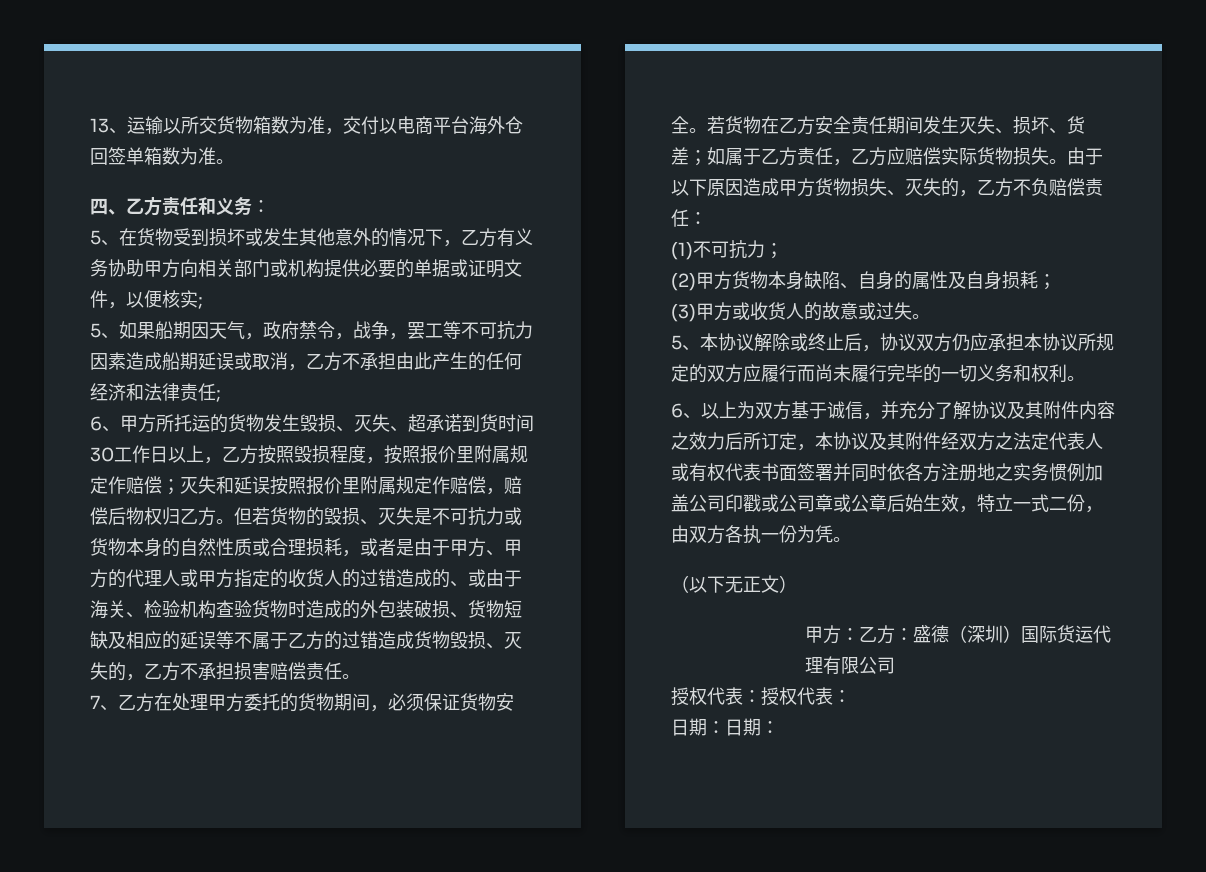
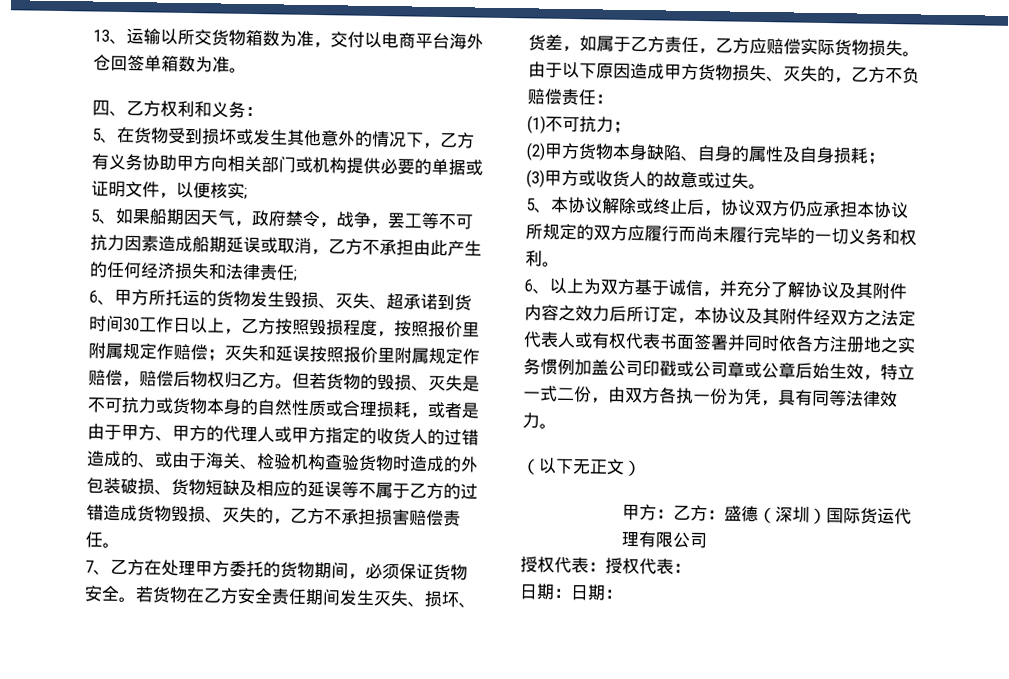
- 四、乙方责任和义务：
+ 四、乙方权利和义务：
- 5、如果船期因天气，政府禁令，战争，罢工等不可抗力因素造成船期延误或取消，乙方不承担由此产生的任何经济和法律责任;
+ 5、如果船期因天气，政府禁令，战争，罢工等不可抗力因素造成船期延误或取消，乙方不承担由此产生的任何经济损失和法律责任;
- 若货物在乙方安全责任期间发生灭失、损坏、货差；如属于乙方责任，乙方应赔偿实际货物损失。
+ 若货物在乙方安全责任期间发生灭失、损坏、货差，如属于乙方责任，乙方应赔偿实际货物损失。
- 6、以上为双方基于诚信，并充分了解协议及其附件内容之效力后所订定，本协议及其附件经双方之法定代表人或有权代表书面签署并同时依各方注册地之实务惯例加盖公司印戳或公司章或公章后始生效，特立一式二份，由双方各执一份为凭。
+ 6、以上为双方基于诚信，并充分了解协议及其附件内容之效力后所订定，本协议及其附件经双方之法定代表人或有权代表书面签署并同时依各方注册地之实务惯例加盖公司印戳或公司章或公章后始生效，特立一式二份，由双方各执一份为凭，具有同等法律效力。

